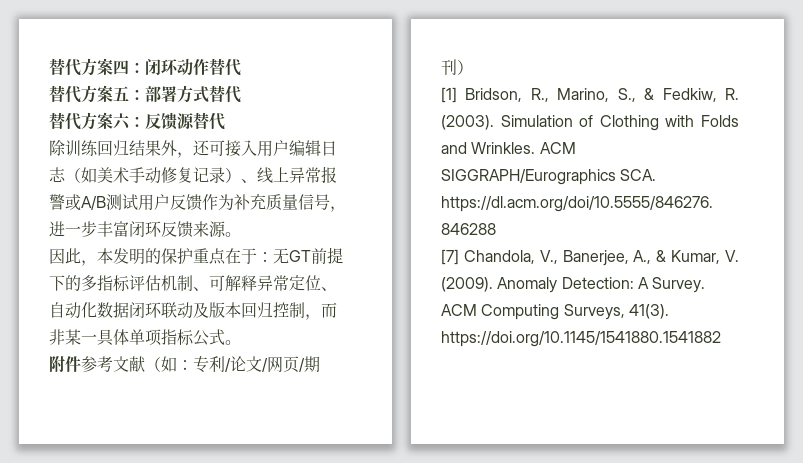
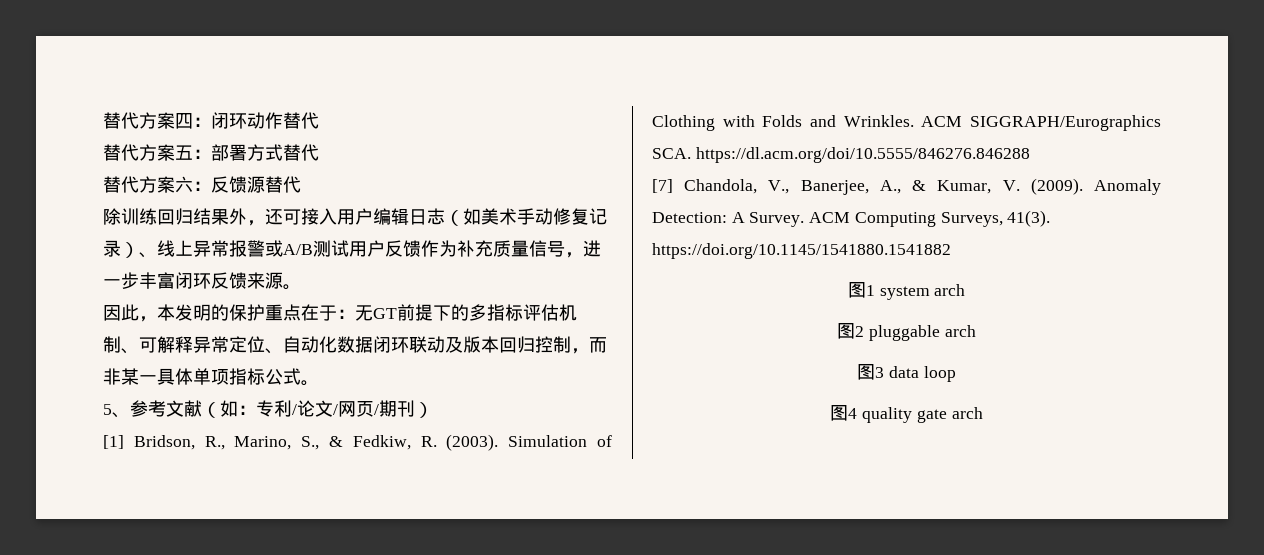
- 附件参考文献（如：专利/论文/网页/期刊）
+ 5、参考文献（如：专利/论文/网页/期刊）
+ 图1 system arch
+ 图2 pluggable arch
+ 图3 data loop
+ 图4 quality gate arch

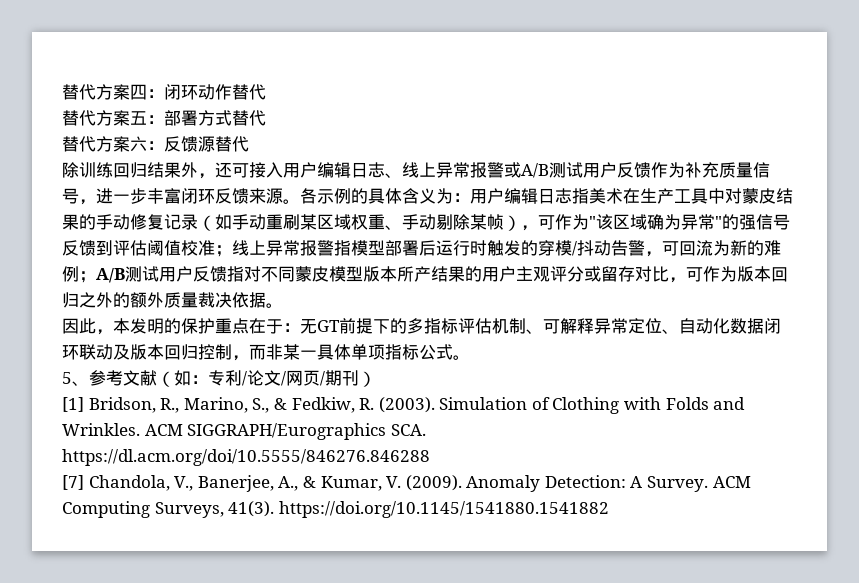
- 除训练回归结果外，还可接入用户编辑日志（如美术手动修复记录）、线上异常报警或A/B测试用户反馈作为补充质量信号，进一步丰富闭环反馈来源。
+ 除训练回归结果外，还可接入用户编辑日志、线上异常报警或A/B测试用户反馈作为补充质量信号，进一步丰富闭环反馈来源。各示例的具体含义为：用户编辑日志指美术在生产工具中对蒙皮结果的手动修复记录（如手动重刷某区域权重、手动剔除某帧），可作为"该区域确为异常"的强信号反馈到评估阈值校准；线上异常报警指模型部署后运行时触发的穿模/抖动告警，可回流为新的难例；A/B测试用户反馈指对不同蒙皮模型版本所产结果的用户主观评分或留存对比，可作为版本回归之外的额外质量裁决依据。
- 图1 system arch
- 图2 pluggable arch
- 图3 data loop
- 图4 quality gate arch

